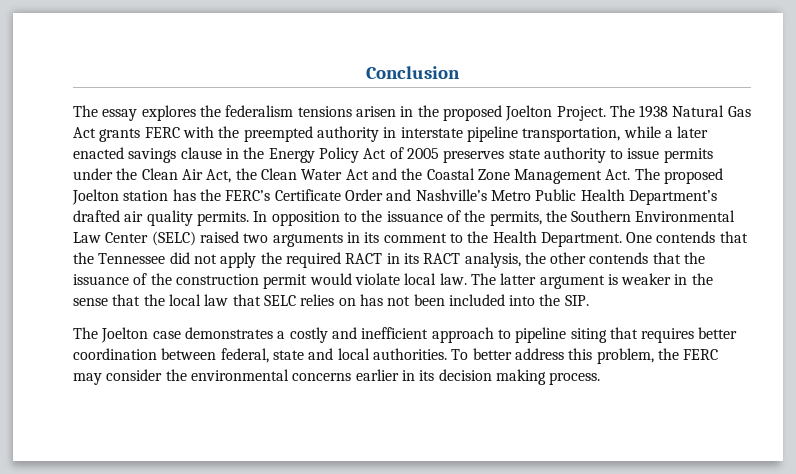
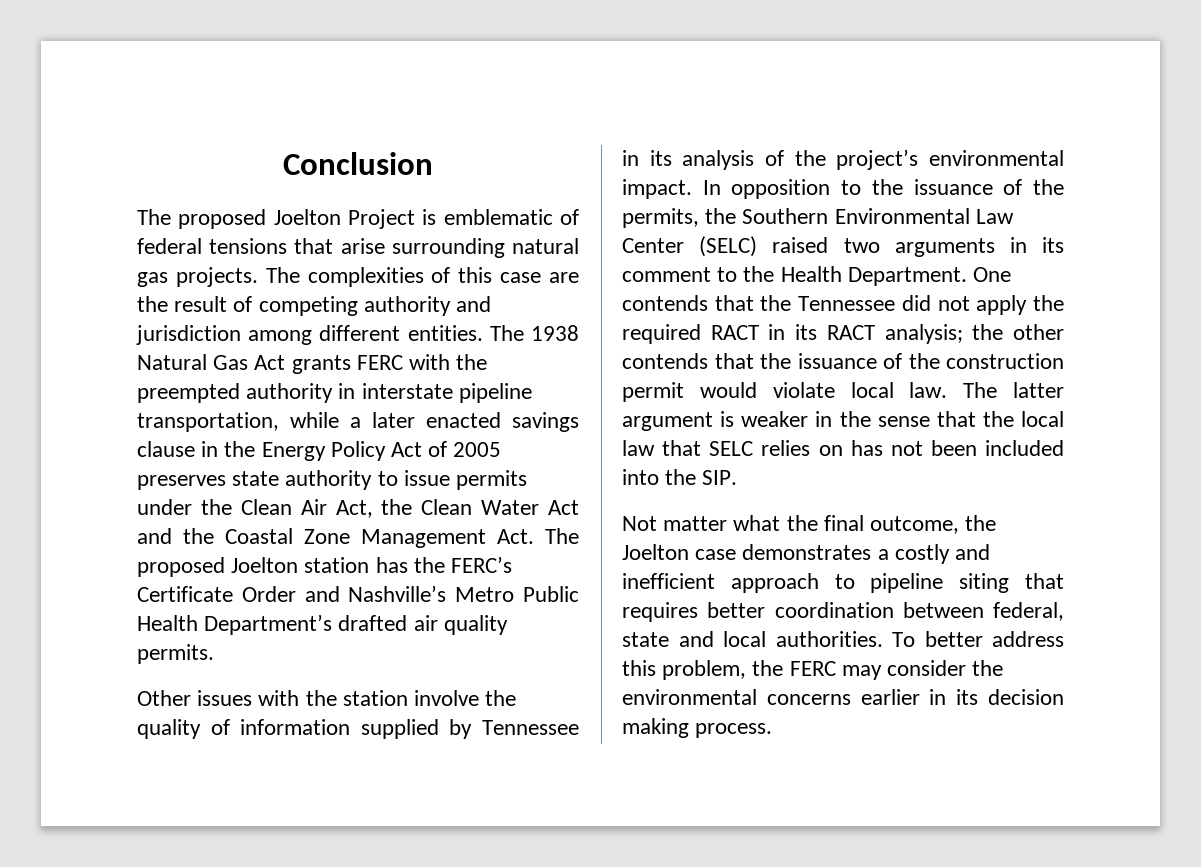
- The essay explores the federalism tensions arisen in the proposed Joelton Project.
+ The proposed Joelton Project is emblematic of federal tensions that arise surrounding natural gas projects. The complexities of this case are the result of competing authority and jurisdiction among different entities.
- The 1938 Natural Gas Act grants FERC with the preempted authority in interstate pipeline transportation, while a later enacted savings clause in the Energy Policy Act of 2005 preserves state authority to issue permits under the Clean Air Act, the Clean Water Act and the Coastal Zone Management Act. The proposed Joelton station has the FERC’s Certificate Order and Nashville’s Metro Public Health Department’s drafted air quality permits. In opposition to the issuance of the permits, the Southern Environmental Law Center (SELC) raised two arguments in its comment to the Health Department.
+ The 1938 Natural Gas Act grants FERC with the preempted authority in interstate pipeline transportation, while a later enacted savings clause in the Energy Policy Act of 2005 preserves state authority to issue permits under the Clean Air Act, the Clean Water Act and the Coastal Zone Management Act. The proposed Joelton station has the FERC’s Certificate Order and Nashville’s Metro Public Health Department’s drafted air quality permits.
+ Other issues with the station involve the quality of information supplied by Tennessee in its analysis of the project’s environmental impact. In opposition to the issuance of the permits, the Southern Environmental Law Center (SELC) raised two arguments in its comment to the Health Department.
- One contends that the Tennessee did not apply the required RACT in its RACT analysis, the other contends that the issuance of the construction permit would violate local law.
+ One contends that the Tennessee did not apply the required RACT in its RACT analysis; the other contends that the issuance of the construction permit would violate local law.
- The Joelton case demonstrates a costly and inefficient approach to pipeline siting that requires better coordination between federal, state and local authorities.
+ Not matter what the final outcome, the Joelton case demonstrates a costly and inefficient approach to pipeline siting that requires better coordination between federal, state and local authorities.

